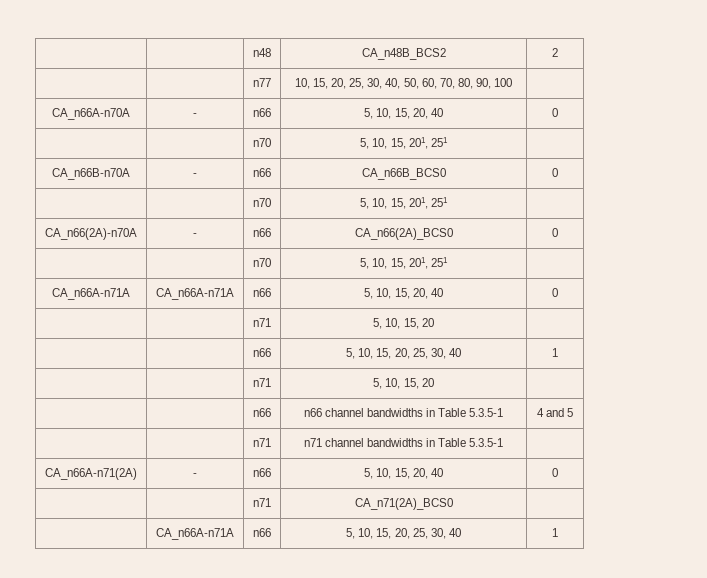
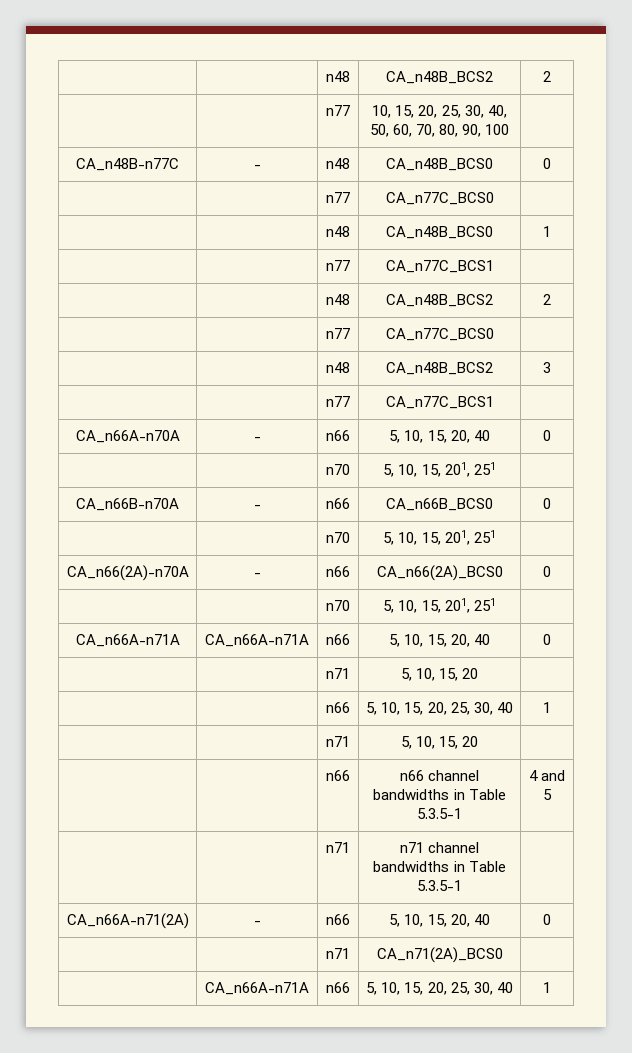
+ CA_n48B-n77C | - | n48 | CA_n48B_BCS0 | 0
+ | | n77 | CA_n77C_BCS0 |
+ | | n48 | CA_n48B_BCS0 | 1
+ | | n77 | CA_n77C_BCS1 |
+ | | n48 | CA_n48B_BCS2 | 2
+ | | n77 | CA_n77C_BCS0 |
+ | | n48 | CA_n48B_BCS2 | 3
+ | | n77 | CA_n77C_BCS1 |

